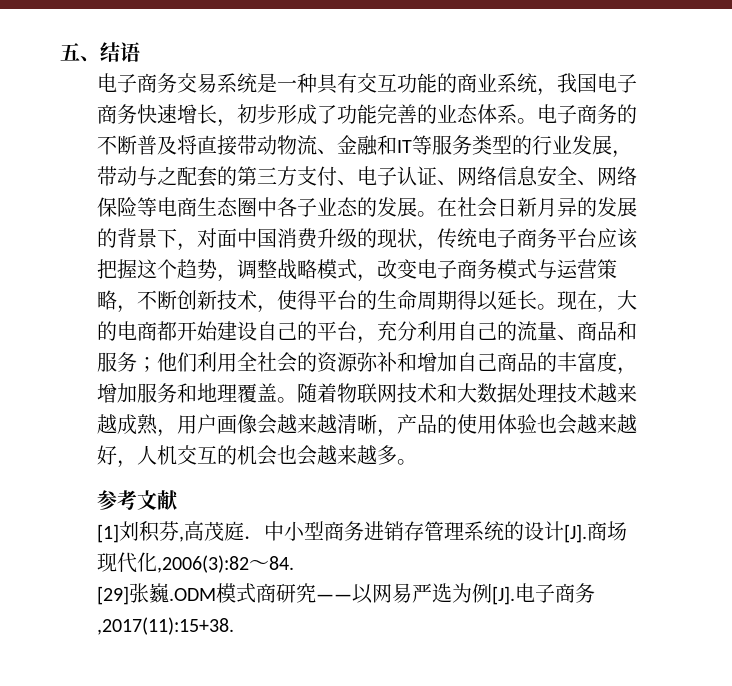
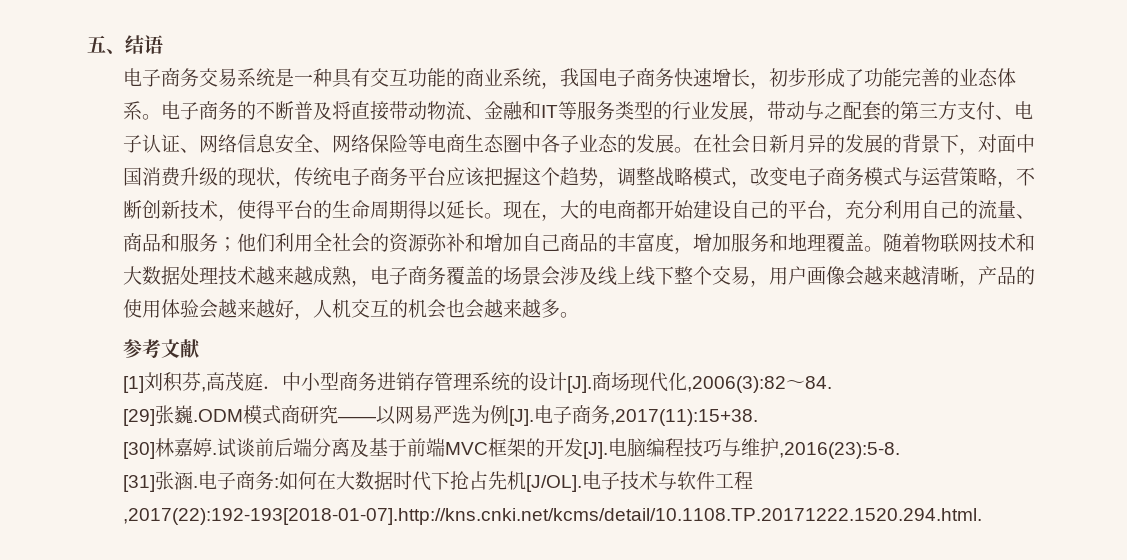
- 随着物联网技术和大数据处理技术越来越成熟，用户画像会越来越清晰，产品的使用体验也会越来越好，人机交互的机会也会越来越多。
+ 随着物联网技术和大数据处理技术越来越成熟，电子商务覆盖的场景会涉及线上线下整个交易，用户画像会越来越清晰，产品的使用体验会越来越好，人机交互的机会也会越来越多。
+ [30]林嘉婷.试谈前后端分离及基于前端MVC框架的开发[J].电脑编程技巧与维护,2016(23):5-8.
+ [31]张涵.电子商务:如何在大数据时代下抢占先机[J/OL].电子技术与软件工程,2017(22):192-193[2018-01-07].http://kns.cnki.net/kcms/detail/10.1108.TP.20171222.1520.294.html.

